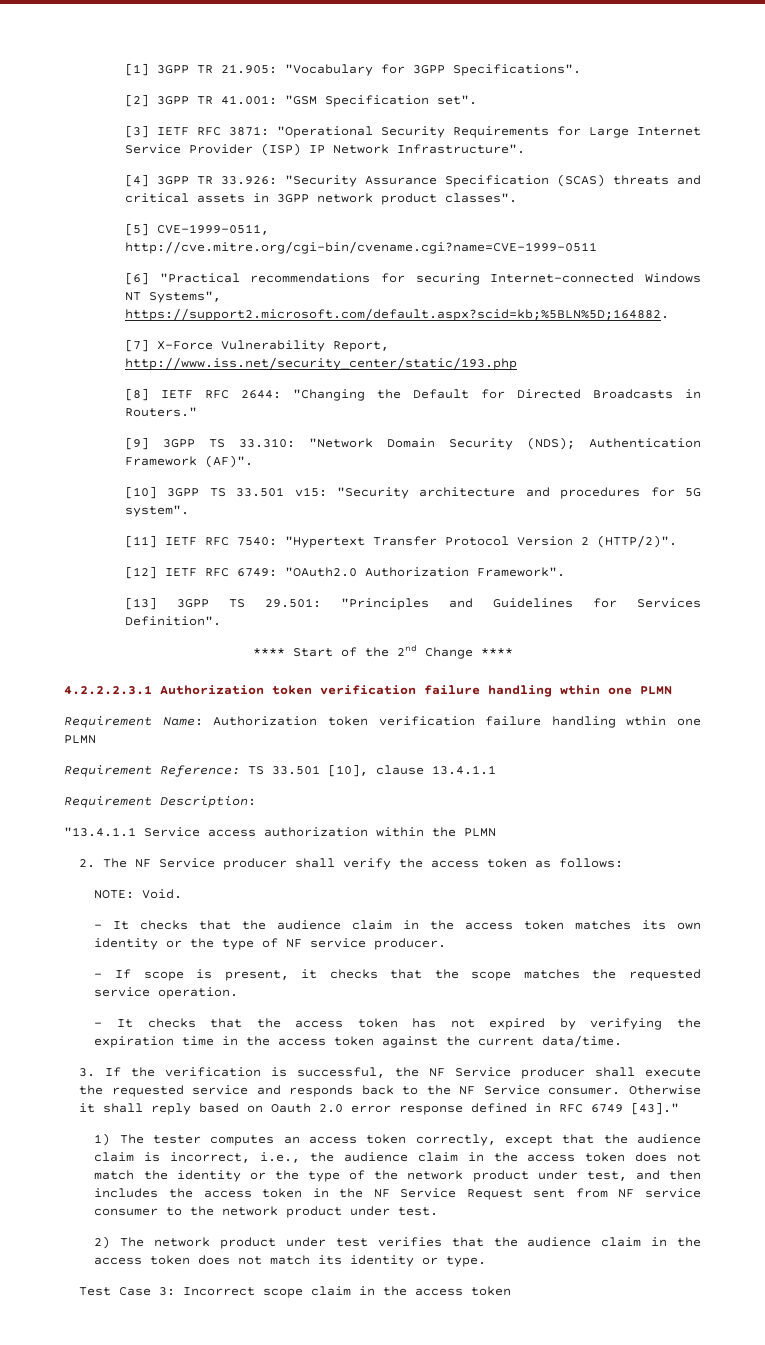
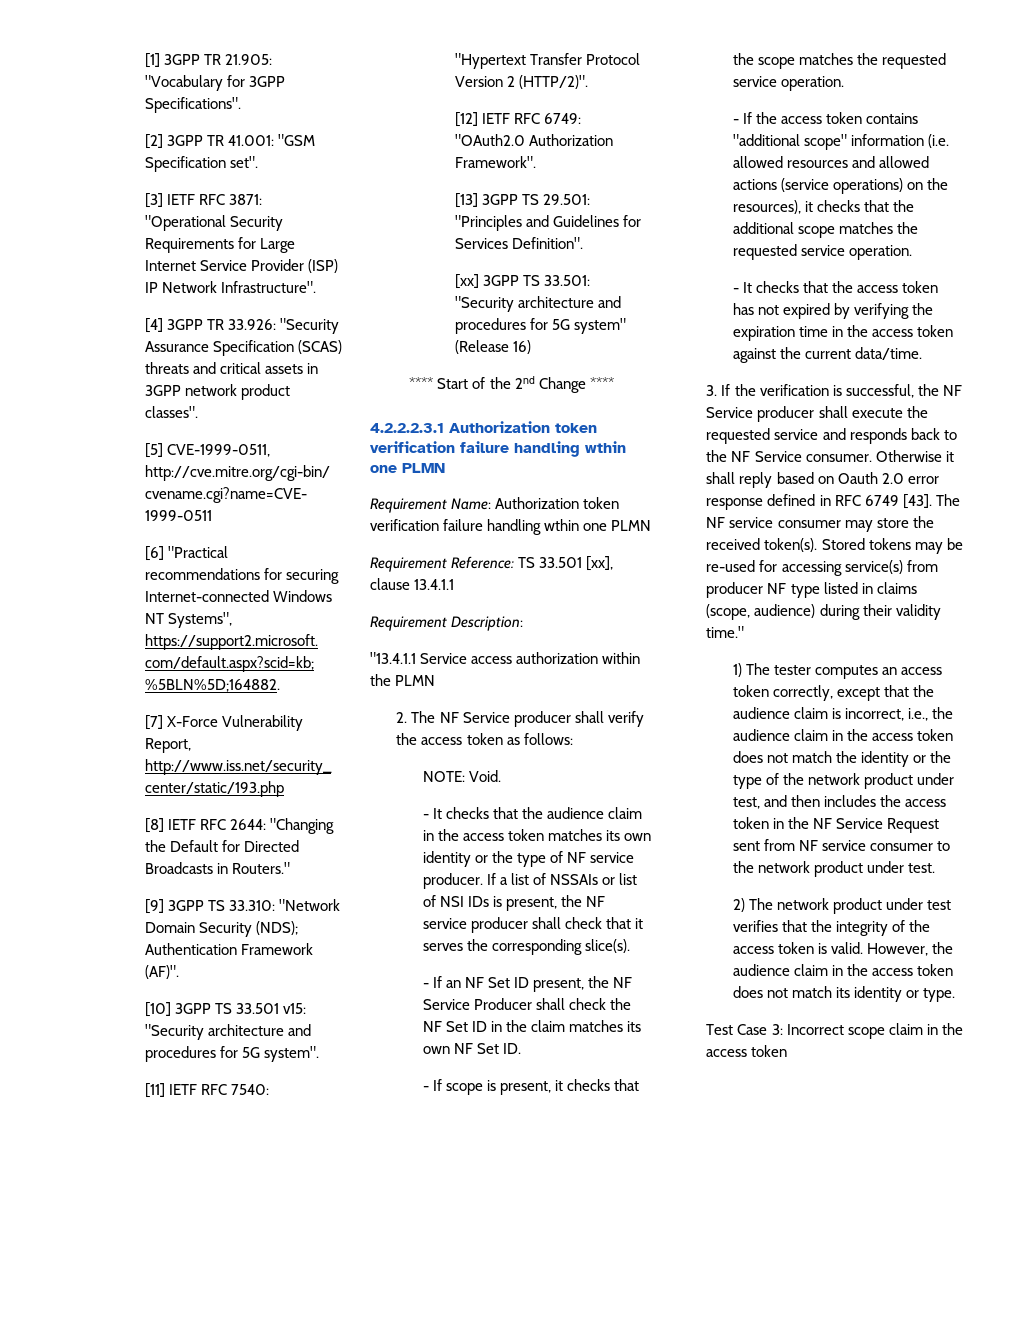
+ [xx] 3GPP TS 33.501: "Security architecture and procedures for 5G system" (Release 16)
- Requirement Reference: TS 33.501 [10], clause 13.4.1.1
+ Requirement Reference: TS 33.501 [xx], clause 13.4.1.1
+ If a list of NSSAIs or list of NSI IDs is present, the NF service producer shall check that it serves the corresponding slice(s).
+ - If an NF Set ID present, the NF Service Producer shall check the NF Set ID in the claim matches its own NF Set ID.
+ - If the access token contains "additional scope" information (i.e. allowed resources and allowed actions (service operations) on the resources), it checks that the additional scope matches the requested service operation.
- Otherwise it shall reply based on Oauth 2.0 error response defined in RFC 6749 [43]."
+ Otherwise it shall reply based on Oauth 2.0 error response defined in RFC 6749 [43]. The NF service consumer may store the received token(s). Stored tokens may be re-used for accessing service(s) from producer NF type listed in claims (scope, audience) during their validity time."
- 2) The network product under test verifies that the audience claim in the access token does not match its identity or type.
+ 2) The network product under test verifies that the integrity of the access token is valid. However, the audience claim in the access token does not match its identity or type.

